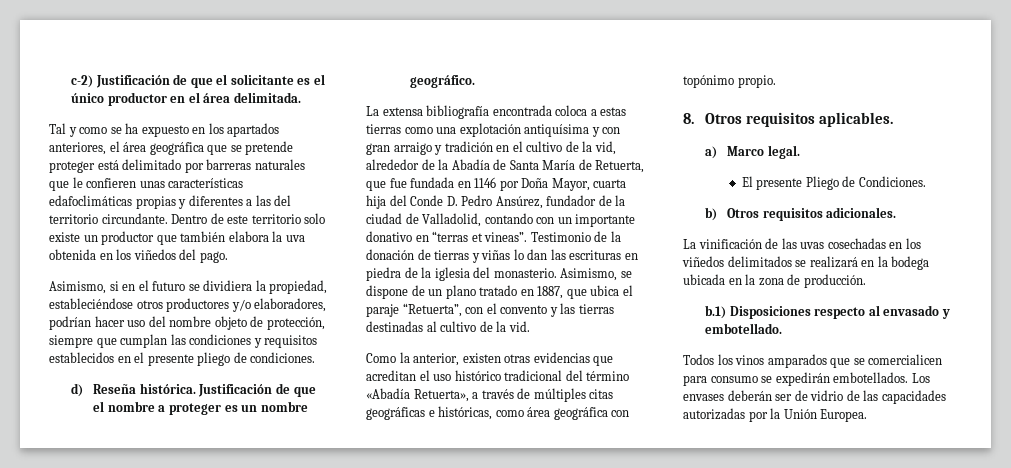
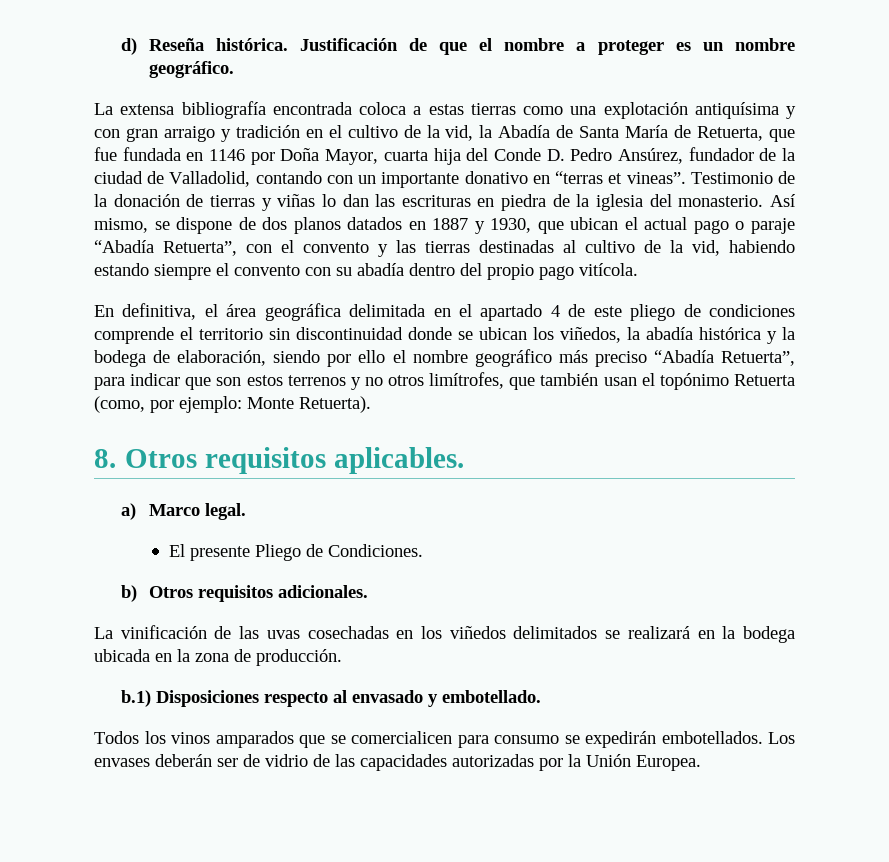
- c-2) Justificación de que el solicitante es el único productor en el área delimitada.
- Tal y como se ha expuesto en los apartados anteriores, el área geográfica que se pretende proteger está delimitado por barreras naturales que le confieren unas características edafoclimáticas propias y diferentes a las del territorio circundante. Dentro de este territorio solo existe un productor que también elabora la uva obtenida en los viñedos del pago.
- Asimismo, si en el futuro se dividiera la propiedad, estableciéndose otros productores y/o elaboradores, podrían hacer uso del nombre objeto de protección, siempre que cumplan las condiciones y requisitos establecidos en el presente pliego de condiciones.
- La extensa bibliografía encontrada coloca a estas tierras como una explotación antiquísima y con gran arraigo y tradición en el cultivo de la vid, alrededor de la Abadía de Santa María de Retuerta, que fue fundada en 1146 por Doña Mayor, cuarta hija del Conde D. Pedro Ansúrez, fundador de la ciudad de Valladolid, contando con un importante donativo en “terras et vineas”.
+ La extensa bibliografía encontrada coloca a estas tierras como una explotación antiquísima y con gran arraigo y tradición en el cultivo de la vid, la Abadía de Santa María de Retuerta, que fue fundada en 1146 por Doña Mayor, cuarta hija del Conde D. Pedro Ansúrez, fundador de la ciudad de Valladolid, contando con un importante donativo en “terras et vineas”.
- Asimismo, se dispone de un plano tratado en 1887, que ubica el paraje “Retuerta”, con el convento y las tierras destinadas al cultivo de la vid.
- Como la anterior, existen otras evidencias que acreditan el uso histórico tradicional del término «Abadía Retuerta», a través de múltiples citas geográficas e históricas, como área geográfica con topónimo propio.
+ Así mismo, se dispone de dos planos datados en 1887 y 1930, que ubican el actual pago o paraje “Abadía Retuerta”, con el convento y las tierras destinadas al cultivo de la vid, habiendo estando siempre el convento con su abadía dentro del propio pago vitícola.
+ En definitiva, el área geográfica delimitada en el apartado 4 de este pliego de condiciones comprende el territorio sin discontinuidad donde se ubican los viñedos, la abadía histórica y la bodega de elaboración, siendo por ello el nombre geográfico más preciso “Abadía Retuerta”, para indicar que son estos terrenos y no otros limítrofes, que también usan el topónimo Retuerta (como, por ejemplo: Monte Retuerta).

